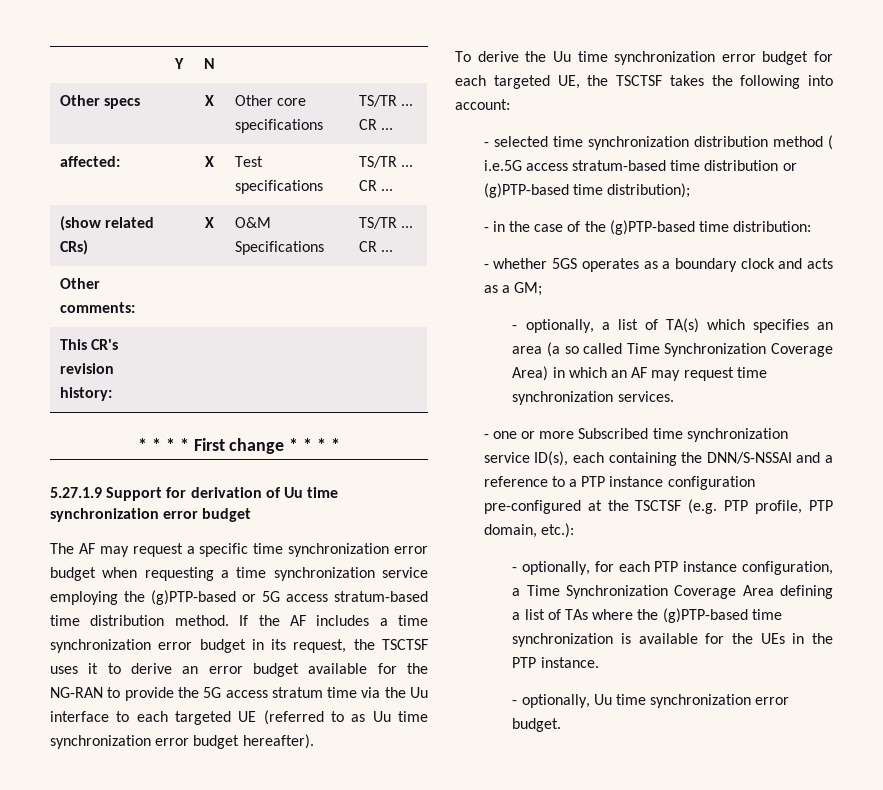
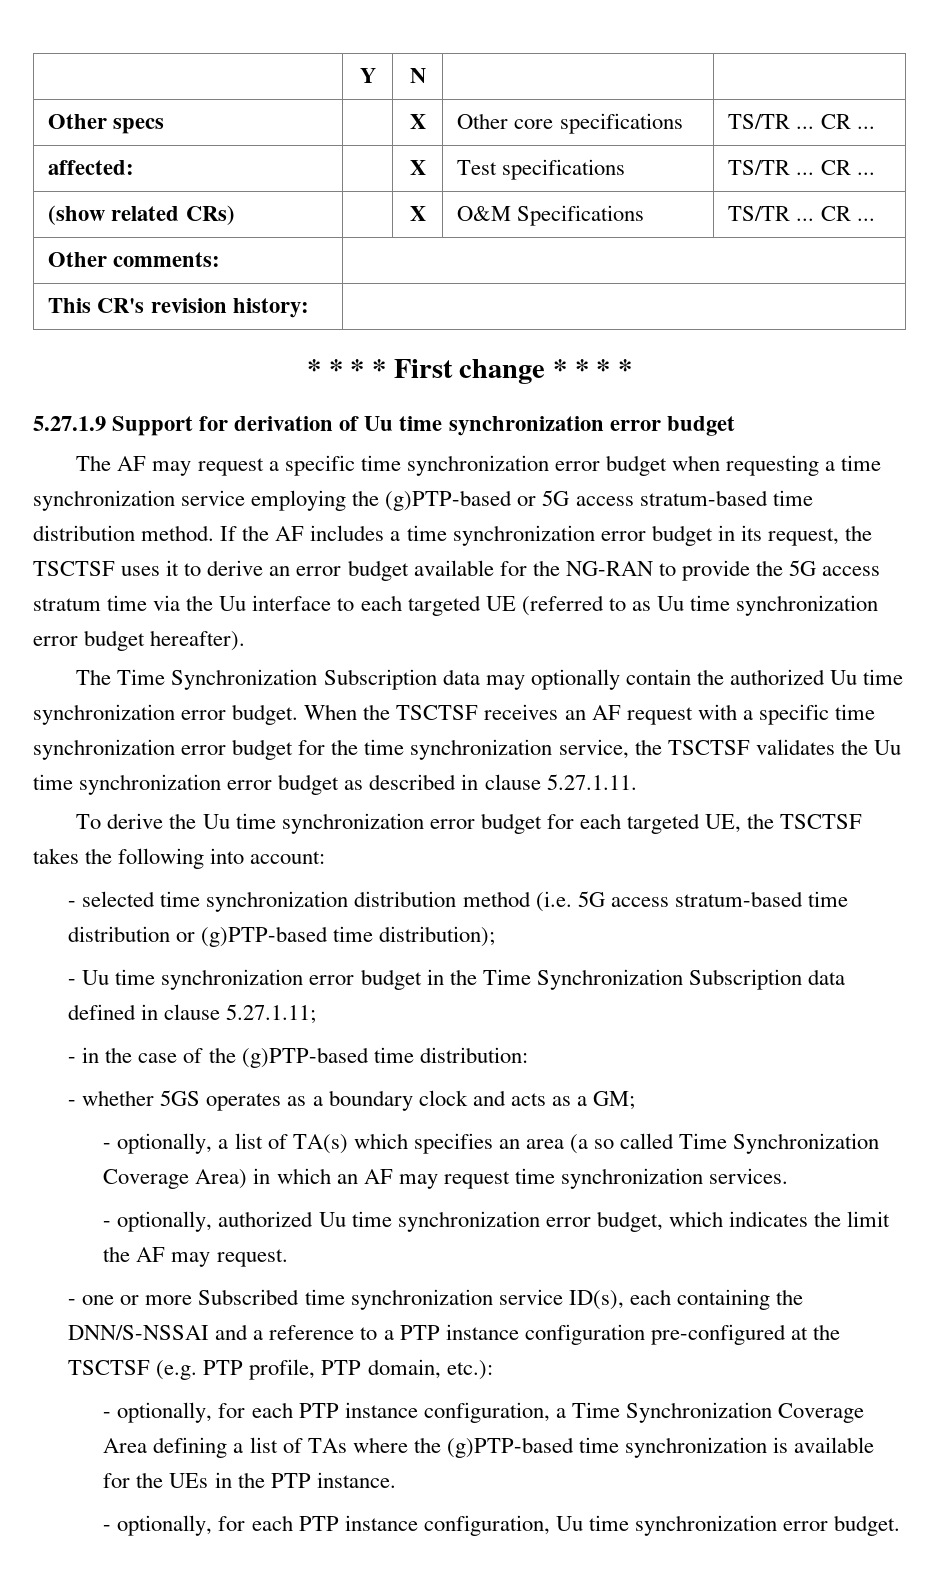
+ The Time Synchronization Subscription data may optionally contain the authorized Uu time synchronization error budget. When the TSCTSF receives an AF request with a specific time synchronization error budget for the time synchronization service, the TSCTSF validates the Uu time synchronization error budget as described in clause 5.27.1.11.
- - selected time synchronization distribution method ( i.e.5G access stratum-based time distribution or (g)PTP-based time distribution);
+ - selected time synchronization distribution method (i.e. 5G access stratum-based time distribution or (g)PTP-based time distribution);
+ - Uu time synchronization error budget in the Time Synchronization Subscription data defined in clause 5.27.1.11;
+ - optionally, authorized Uu time synchronization error budget, which indicates the limit the AF may request.
- - optionally, Uu time synchronization error budget.
+ - optionally, for each PTP instance configuration, Uu time synchronization error budget.

